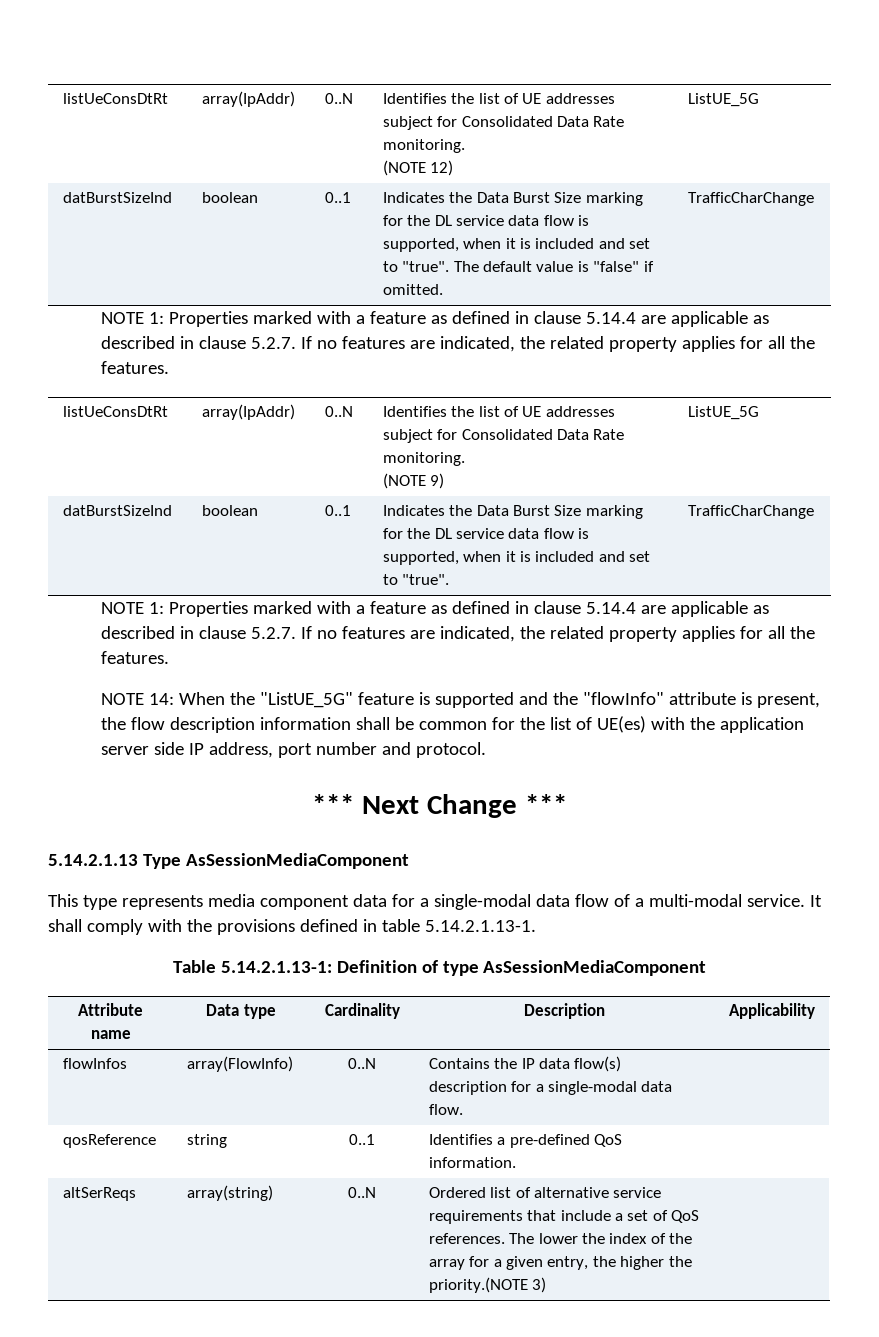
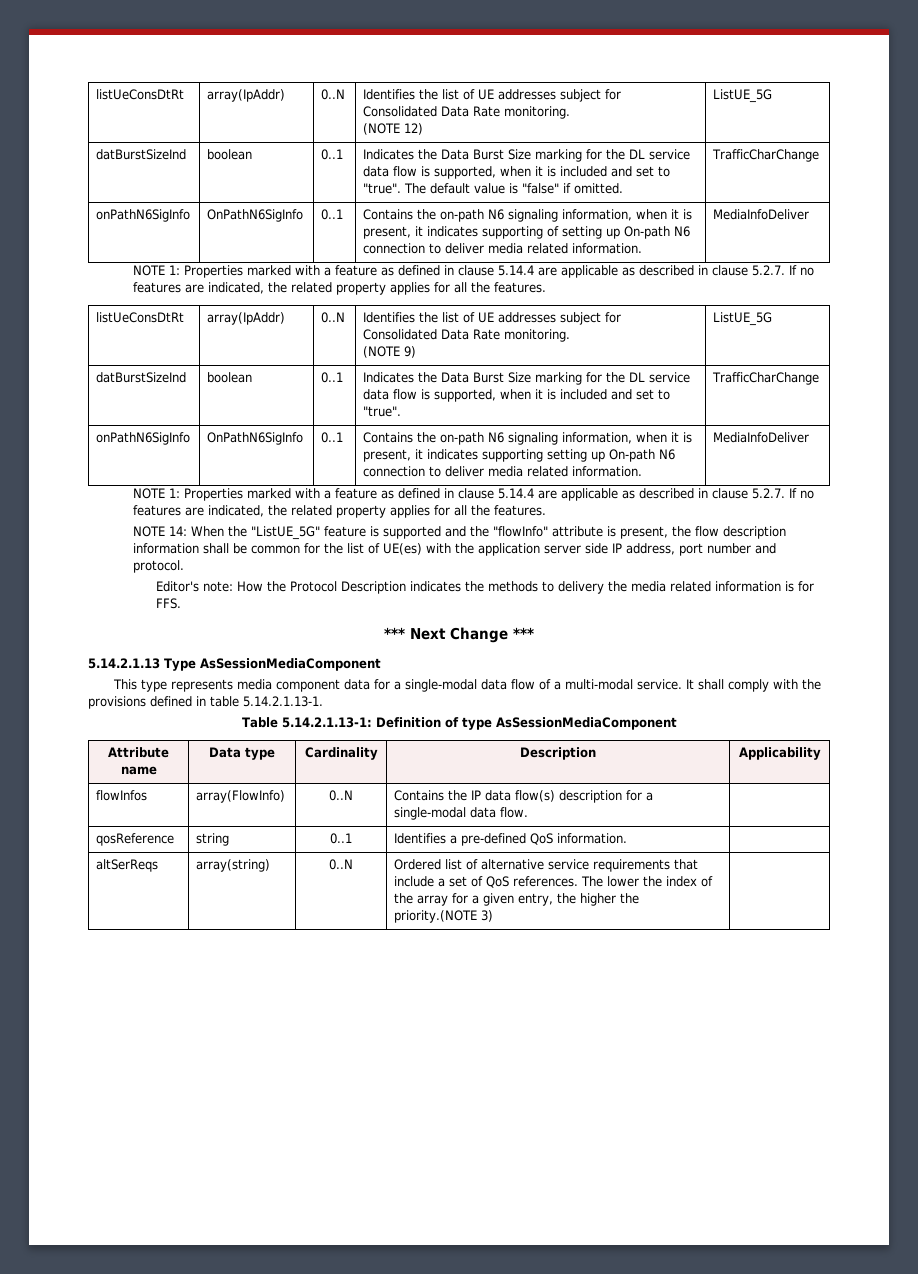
+ onPathN6SigInfo | OnPathN6SigInfo | 0..1 | Contains the on-path N6 signaling information, when it is present, it indicates supporting of setting up On-path N6 connection to deliver media related information. | MediaInfoDeliver
+ onPathN6SigInfo | OnPathN6SigInfo | 0..1 | Contains the on-path N6 signaling information, when it is present, it indicates supporting setting up On-path N6 connection to deliver media related information. | MediaInfoDeliver
+ Editor's note: How the Protocol Description indicates the methods to delivery the media related information is for FFS.

